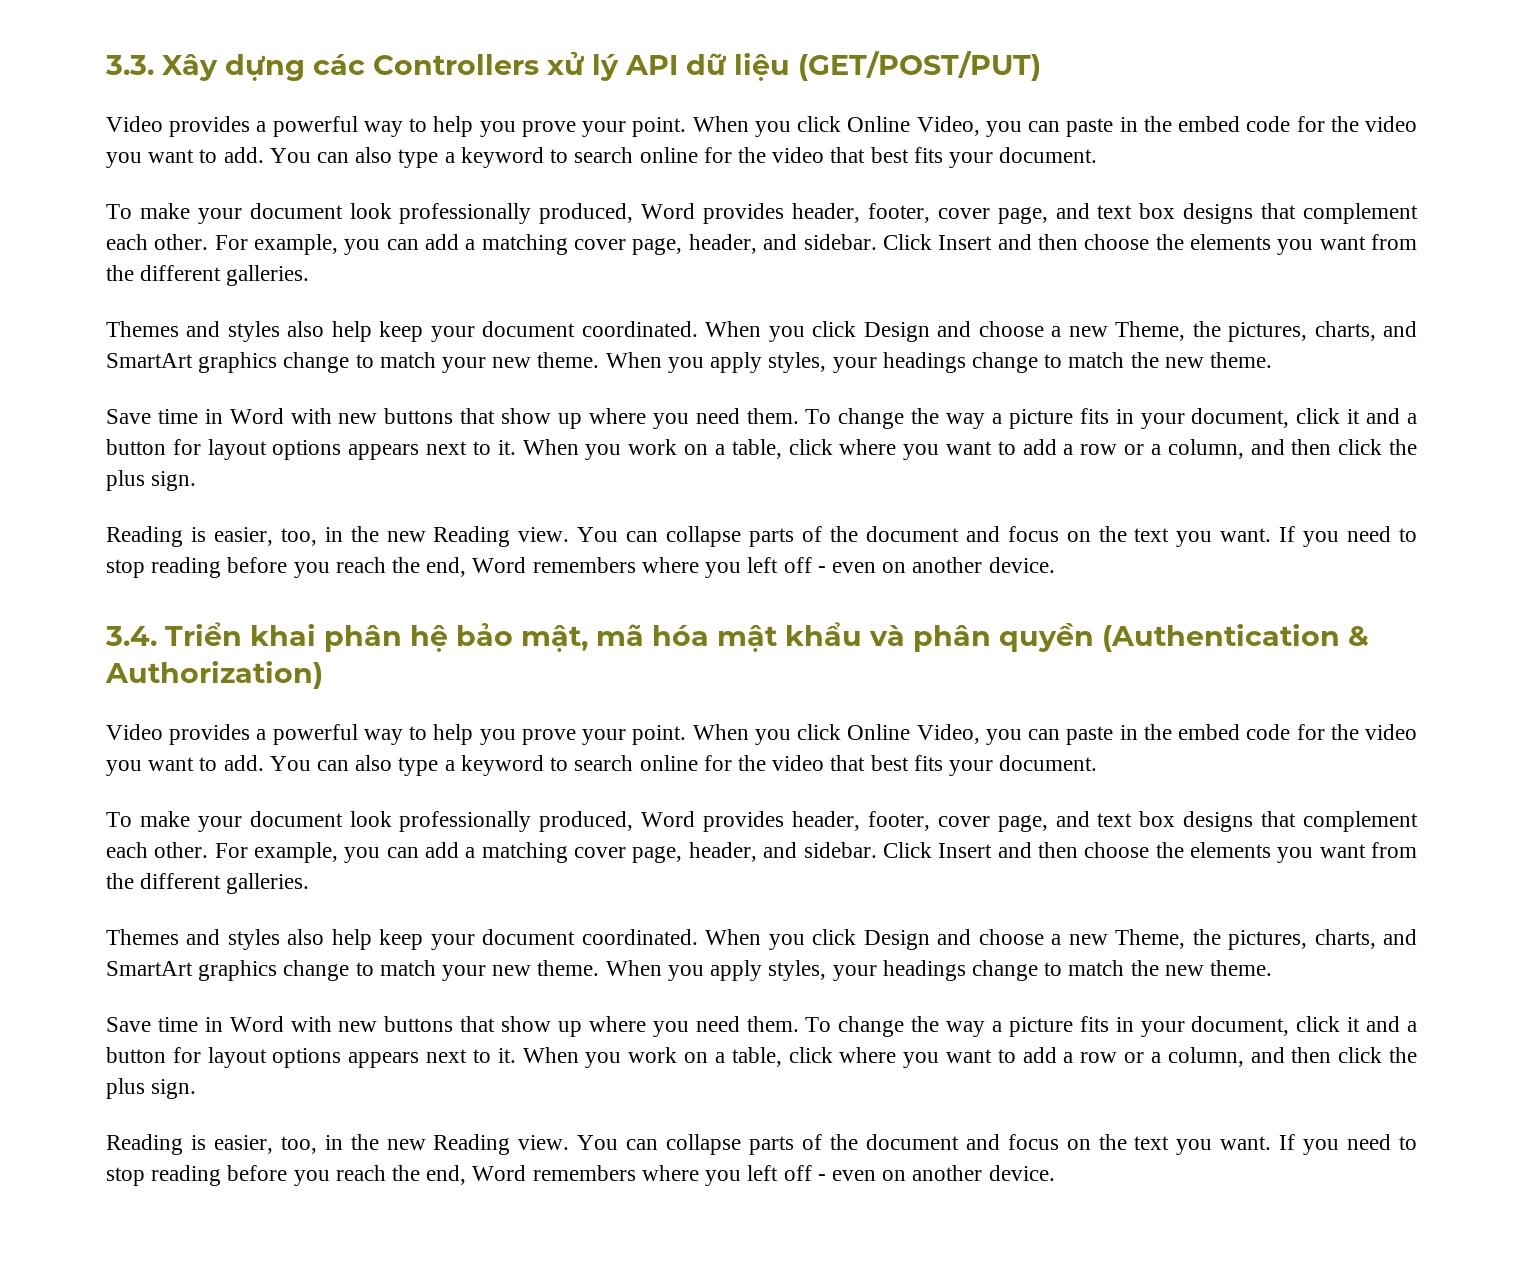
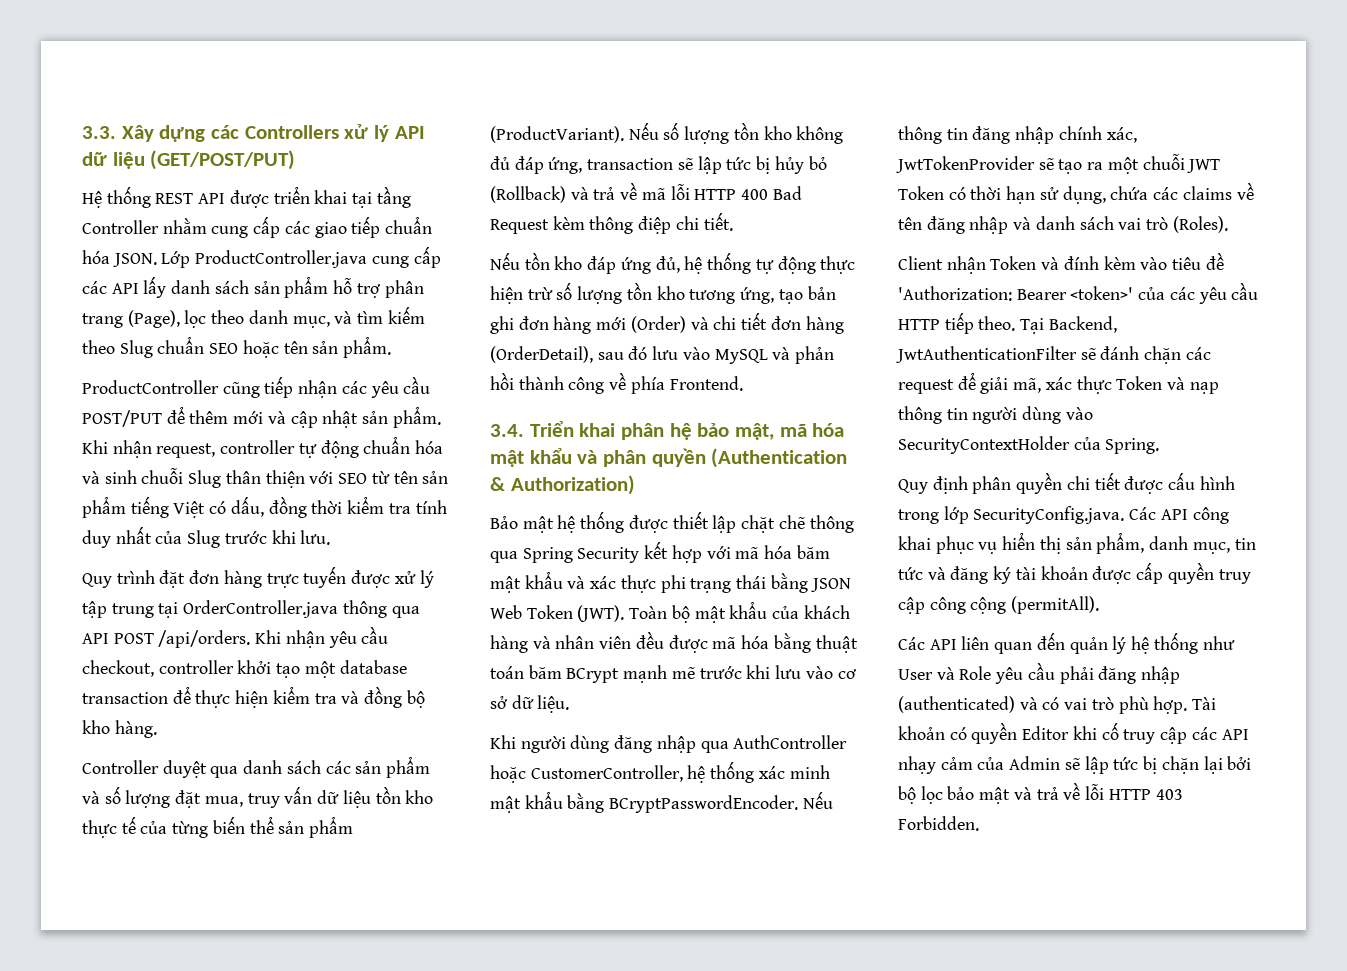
  3.3. Xây dựng các Controllers xử lý API dữ liệu (GET/POST/PUT)
- Video provides a powerful way to help you prove your point. When you click Online Video, you can paste in the embed code for the video you want to add. You can also type a keyword to search online for the video that best fits your document.
- To make your document look professionally produced, Word provides header, footer, cover page, and text box designs that complement each other. For example, you can add a matching cover page, header, and sidebar. Click Insert and then choose the elements you want from the different galleries.
- Themes and styles also help keep your document coordinated. When you click Design and choose a new Theme, the pictures, charts, and SmartArt graphics change to match your new theme. When you apply styles, your headings change to match the new theme.
- Save time in Word with new buttons that show up where you need them. To change the way a picture fits in your document, click it and a button for layout options appears next to it. When you work on a table, click where you want to add a row or a column, and then click the plus sign.
- Reading is easier, too, in the new Reading view. You can collapse parts of the document and focus on the text you want. If you need to stop reading before you reach the end, Word remembers where you left off - even on another device.
+ Hệ thống REST API được triển khai tại tầng Controller nhằm cung cấp các giao tiếp chuẩn hóa JSON. Lớp ProductController.java cung cấp các API lấy danh sách sản phẩm hỗ trợ phân trang (Page), lọc theo danh mục, và tìm kiếm theo Slug chuẩn SEO hoặc tên sản phẩm.
+ ProductController cũng tiếp nhận các yêu cầu POST/PUT để thêm mới và cập nhật sản phẩm. Khi nhận request, controller tự động chuẩn hóa và sinh chuỗi Slug thân thiện với SEO từ tên sản phẩm tiếng Việt có dấu, đồng thời kiểm tra tính duy nhất của Slug trước khi lưu.
+ Quy trình đặt đơn hàng trực tuyến được xử lý tập trung tại OrderController.java thông qua API POST /api/orders. Khi nhận yêu cầu checkout, controller khởi tạo một database transaction để thực hiện kiểm tra và đồng bộ kho hàng.
+ Controller duyệt qua danh sách các sản phẩm và số lượng đặt mua, truy vấn dữ liệu tồn kho thực tế của từng biến thể sản phẩm (ProductVariant). Nếu số lượng tồn kho không đủ đáp ứng, transaction sẽ lập tức bị hủy bỏ (Rollback) và trả về mã lỗi HTTP 400 Bad Request kèm thông điệp chi tiết.
+ Nếu tồn kho đáp ứng đủ, hệ thống tự động thực hiện trừ số lượng tồn kho tương ứng, tạo bản ghi đơn hàng mới (Order) và chi tiết đơn hàng (OrderDetail), sau đó lưu vào MySQL và phản hồi thành công về phía Frontend.
  3.4. Triển khai phân hệ bảo mật, mã hóa mật khẩu và phân quyền (Authentication & Authorization)
- Video provides a powerful way to help you prove your point. When you click Online Video, you can paste in the embed code for the video you want to add. You can also type a keyword to search online for the video that best fits your document.
- To make your document look professionally produced, Word provides header, footer, cover page, and text box designs that complement each other. For example, you can add a matching cover page, header, and sidebar. Click Insert and then choose the elements you want from the different galleries.
- Themes and styles also help keep your document coordinated. When you click Design and choose a new Theme, the pictures, charts, and SmartArt graphics change to match your new theme. When you apply styles, your headings change to match the new theme.
- Save time in Word with new buttons that show up where you need them. To change the way a picture fits in your document, click it and a button for layout options appears next to it. When you work on a table, click where you want to add a row or a column, and then click the plus sign.
- Reading is easier, too, in the new Reading view. You can collapse parts of the document and focus on the text you want. If you need to stop reading before you reach the end, Word remembers where you left off - even on another device.
+ Bảo mật hệ thống được thiết lập chặt chẽ thông qua Spring Security kết hợp với mã hóa băm mật khẩu và xác thực phi trạng thái bằng JSON Web Token (JWT). Toàn bộ mật khẩu của khách hàng và nhân viên đều được mã hóa bằng thuật toán băm BCrypt mạnh mẽ trước khi lưu vào cơ sở dữ liệu.
+ Khi người dùng đăng nhập qua AuthController hoặc CustomerController, hệ thống xác minh mật khẩu bằng BCryptPasswordEncoder. Nếu thông tin đăng nhập chính xác, JwtTokenProvider sẽ tạo ra một chuỗi JWT Token có thời hạn sử dụng, chứa các claims về tên đăng nhập và danh sách vai trò (Roles).
+ Client nhận Token và đính kèm vào tiêu đề 'Authorization: Bearer <token>' của các yêu cầu HTTP tiếp theo. Tại Backend, JwtAuthenticationFilter sẽ đánh chặn các request để giải mã, xác thực Token và nạp thông tin người dùng vào SecurityContextHolder của Spring.
+ Quy định phân quyền chi tiết được cấu hình trong lớp SecurityConfig.java. Các API công khai phục vụ hiển thị sản phẩm, danh mục, tin tức và đăng ký tài khoản được cấp quyền truy cập công cộng (permitAll).
+ Các API liên quan đến quản lý hệ thống như User và Role yêu cầu phải đăng nhập (authenticated) và có vai trò phù hợp. Tài khoản có quyền Editor khi cố truy cập các API nhạy cảm của Admin sẽ lập tức bị chặn lại bởi bộ lọc bảo mật và trả về lỗi HTTP 403 Forbidden.

